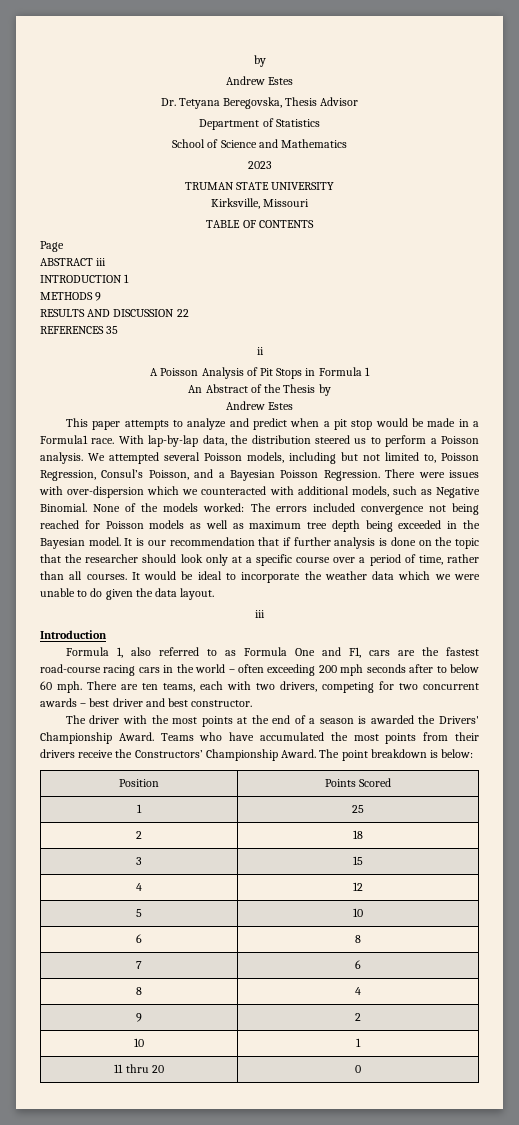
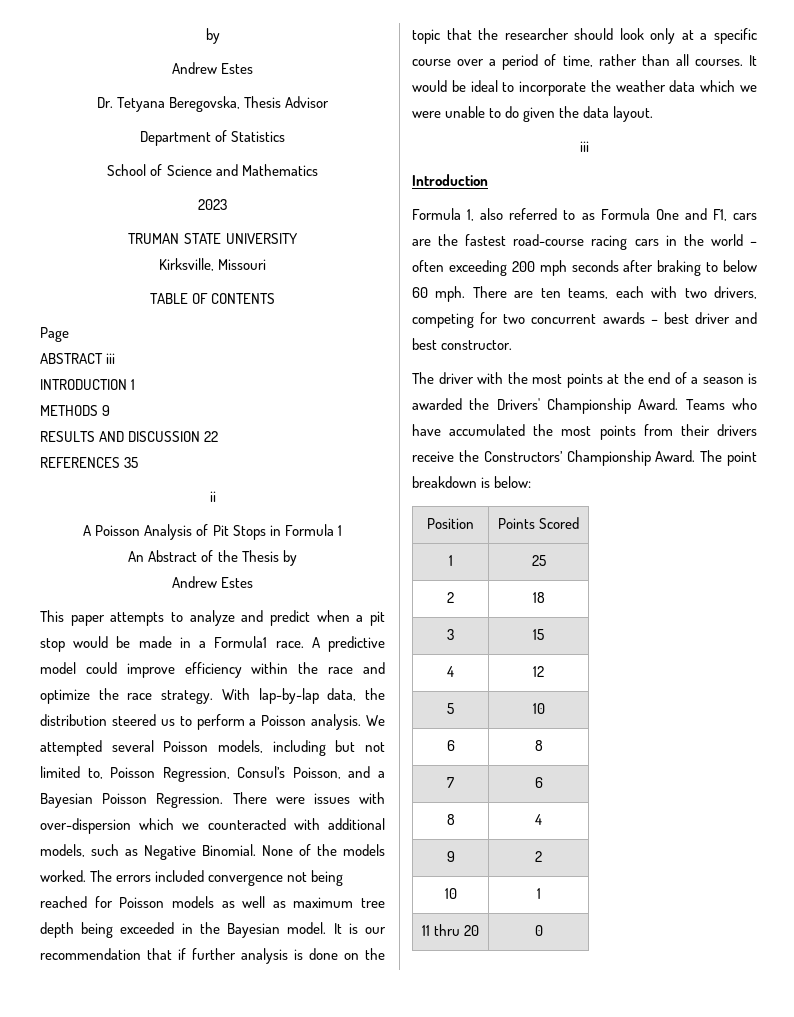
+ A predictive model could improve efficiency within the race and optimize the race strategy.
- None of the models worked: The errors included convergence not being reached for Poisson models as well as maximum tree depth being exceeded in the Bayesian model.
+ None of the models worked. The errors included convergence not being reached for Poisson models as well as maximum tree depth being exceeded in the Bayesian model.
- Formula 1, also referred to as Formula One and F1, cars are the fastest road-course racing cars in the world – often exceeding 200 mph seconds after to below 60 mph.
+ Formula 1, also referred to as Formula One and F1, cars are the fastest road-course racing cars in the world – often exceeding 200 mph seconds after braking to below 60 mph.

